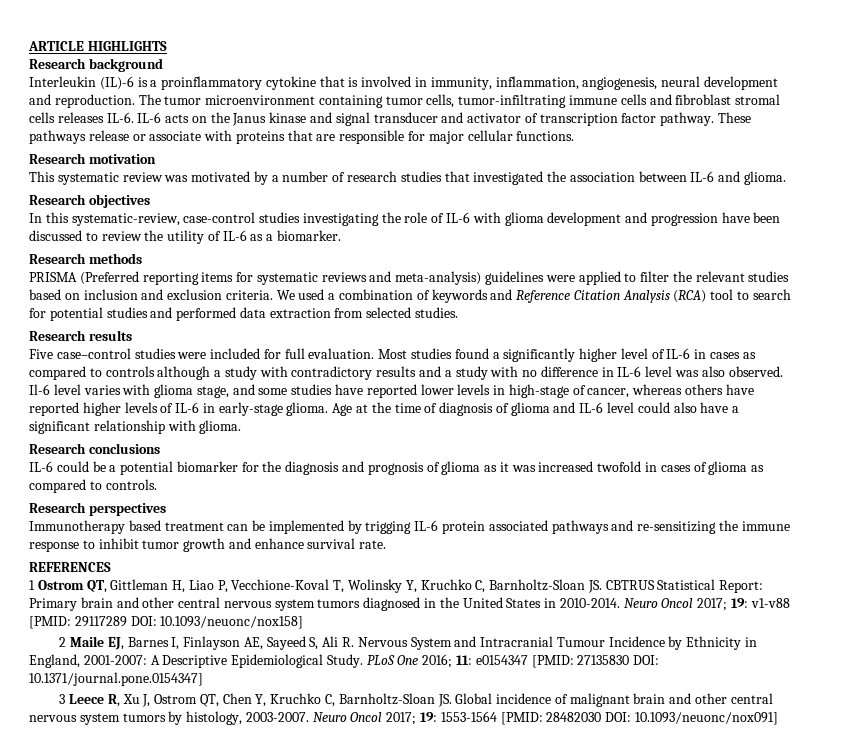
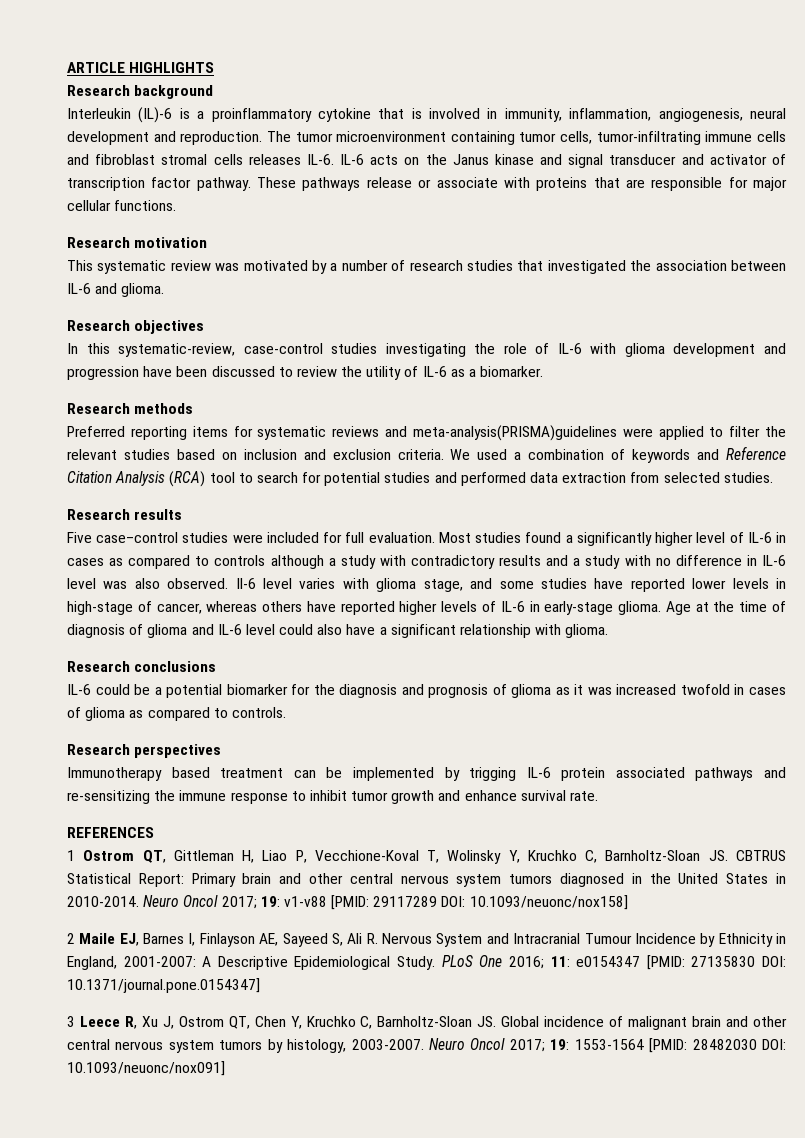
- PRISMA (Preferred reporting items for systematic reviews and meta-analysis) guidelines were applied to filter the relevant studies based on inclusion and exclusion criteria.
+ Preferred reporting items for systematic reviews and meta-analysis(PRISMA)guidelines were applied to filter the relevant studies based on inclusion and exclusion criteria.

